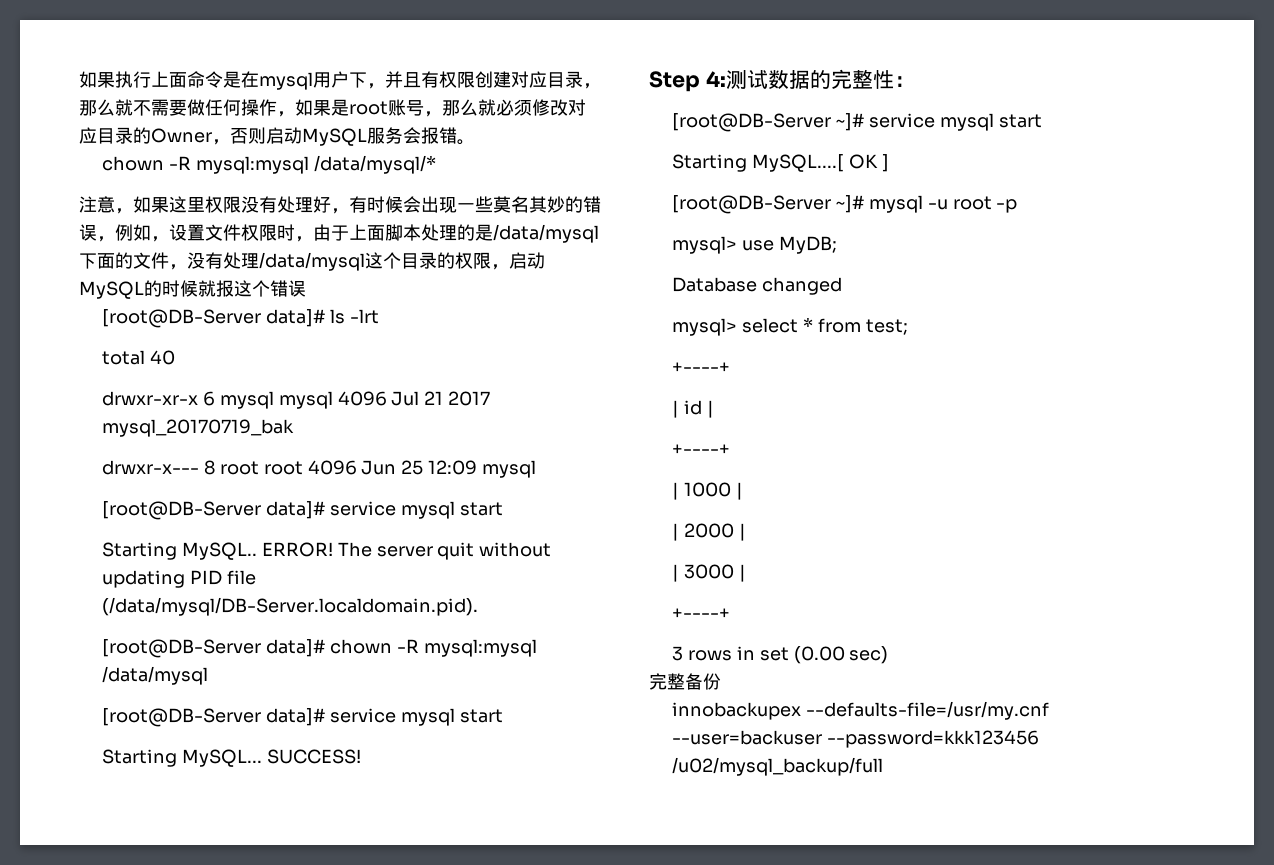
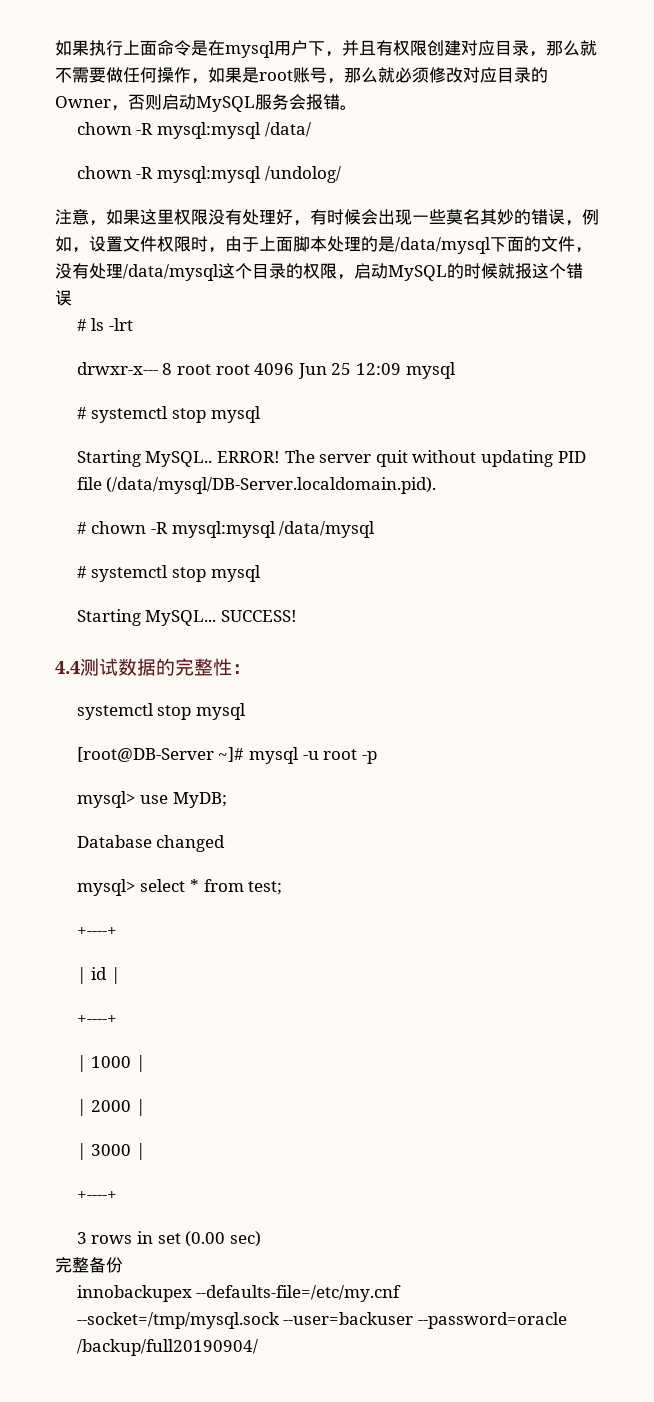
- chown -R mysql:mysql /data/mysql/*
+ chown -R mysql:mysql /data/
+ chown -R mysql:mysql /undolog/
- [root@DB-Server data]# ls -lrt
+ # ls -lrt
- total 40
- drwxr-xr-x 6 mysql mysql 4096 Jul 21 2017 mysql_20170719_bak
  drwxr-x--- 8 root root 4096 Jun 25 12:09 mysql
- [root@DB-Server data]# service mysql start
+ # systemctl stop mysql
- [root@DB-Server data]# chown -R mysql:mysql /data/mysql
- [root@DB-Server data]# service mysql start
+ # chown -R mysql:mysql /data/mysql
+ # systemctl stop mysql
- Step 4:测试数据的完整性：
- [root@DB-Server ~]# service mysql start
- Starting MySQL....[ OK ]
+ 4.4测试数据的完整性：
+ systemctl stop mysql
- innobackupex --defaults-file=/usr/my.cnf --user=backuser --password=kkk123456 /u02/mysql_backup/full
+ innobackupex --defaults-file=/etc/my.cnf --socket=/tmp/mysql.sock --user=backuser --password=oracle /backup/full20190904/

